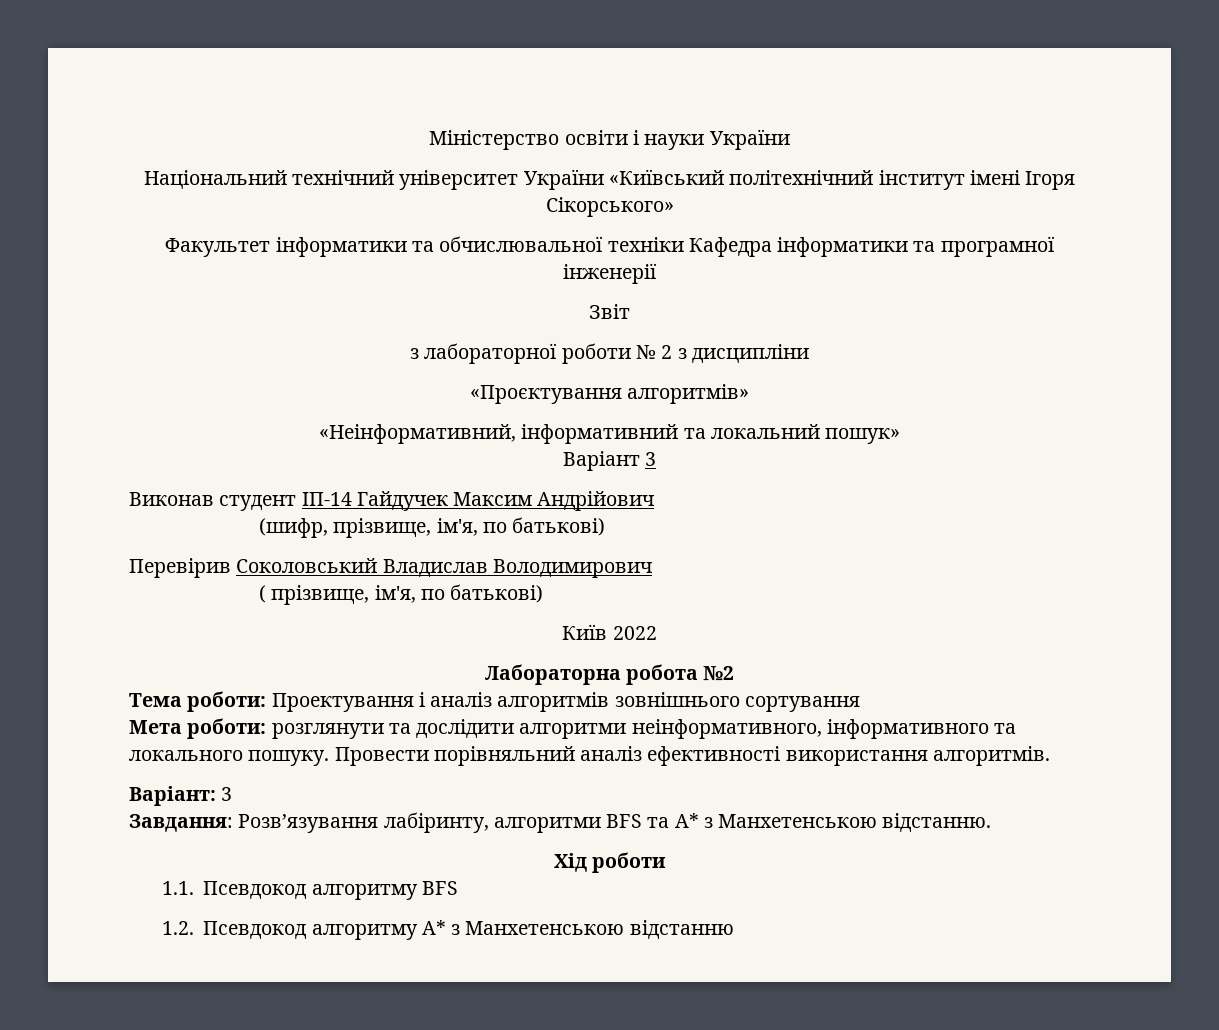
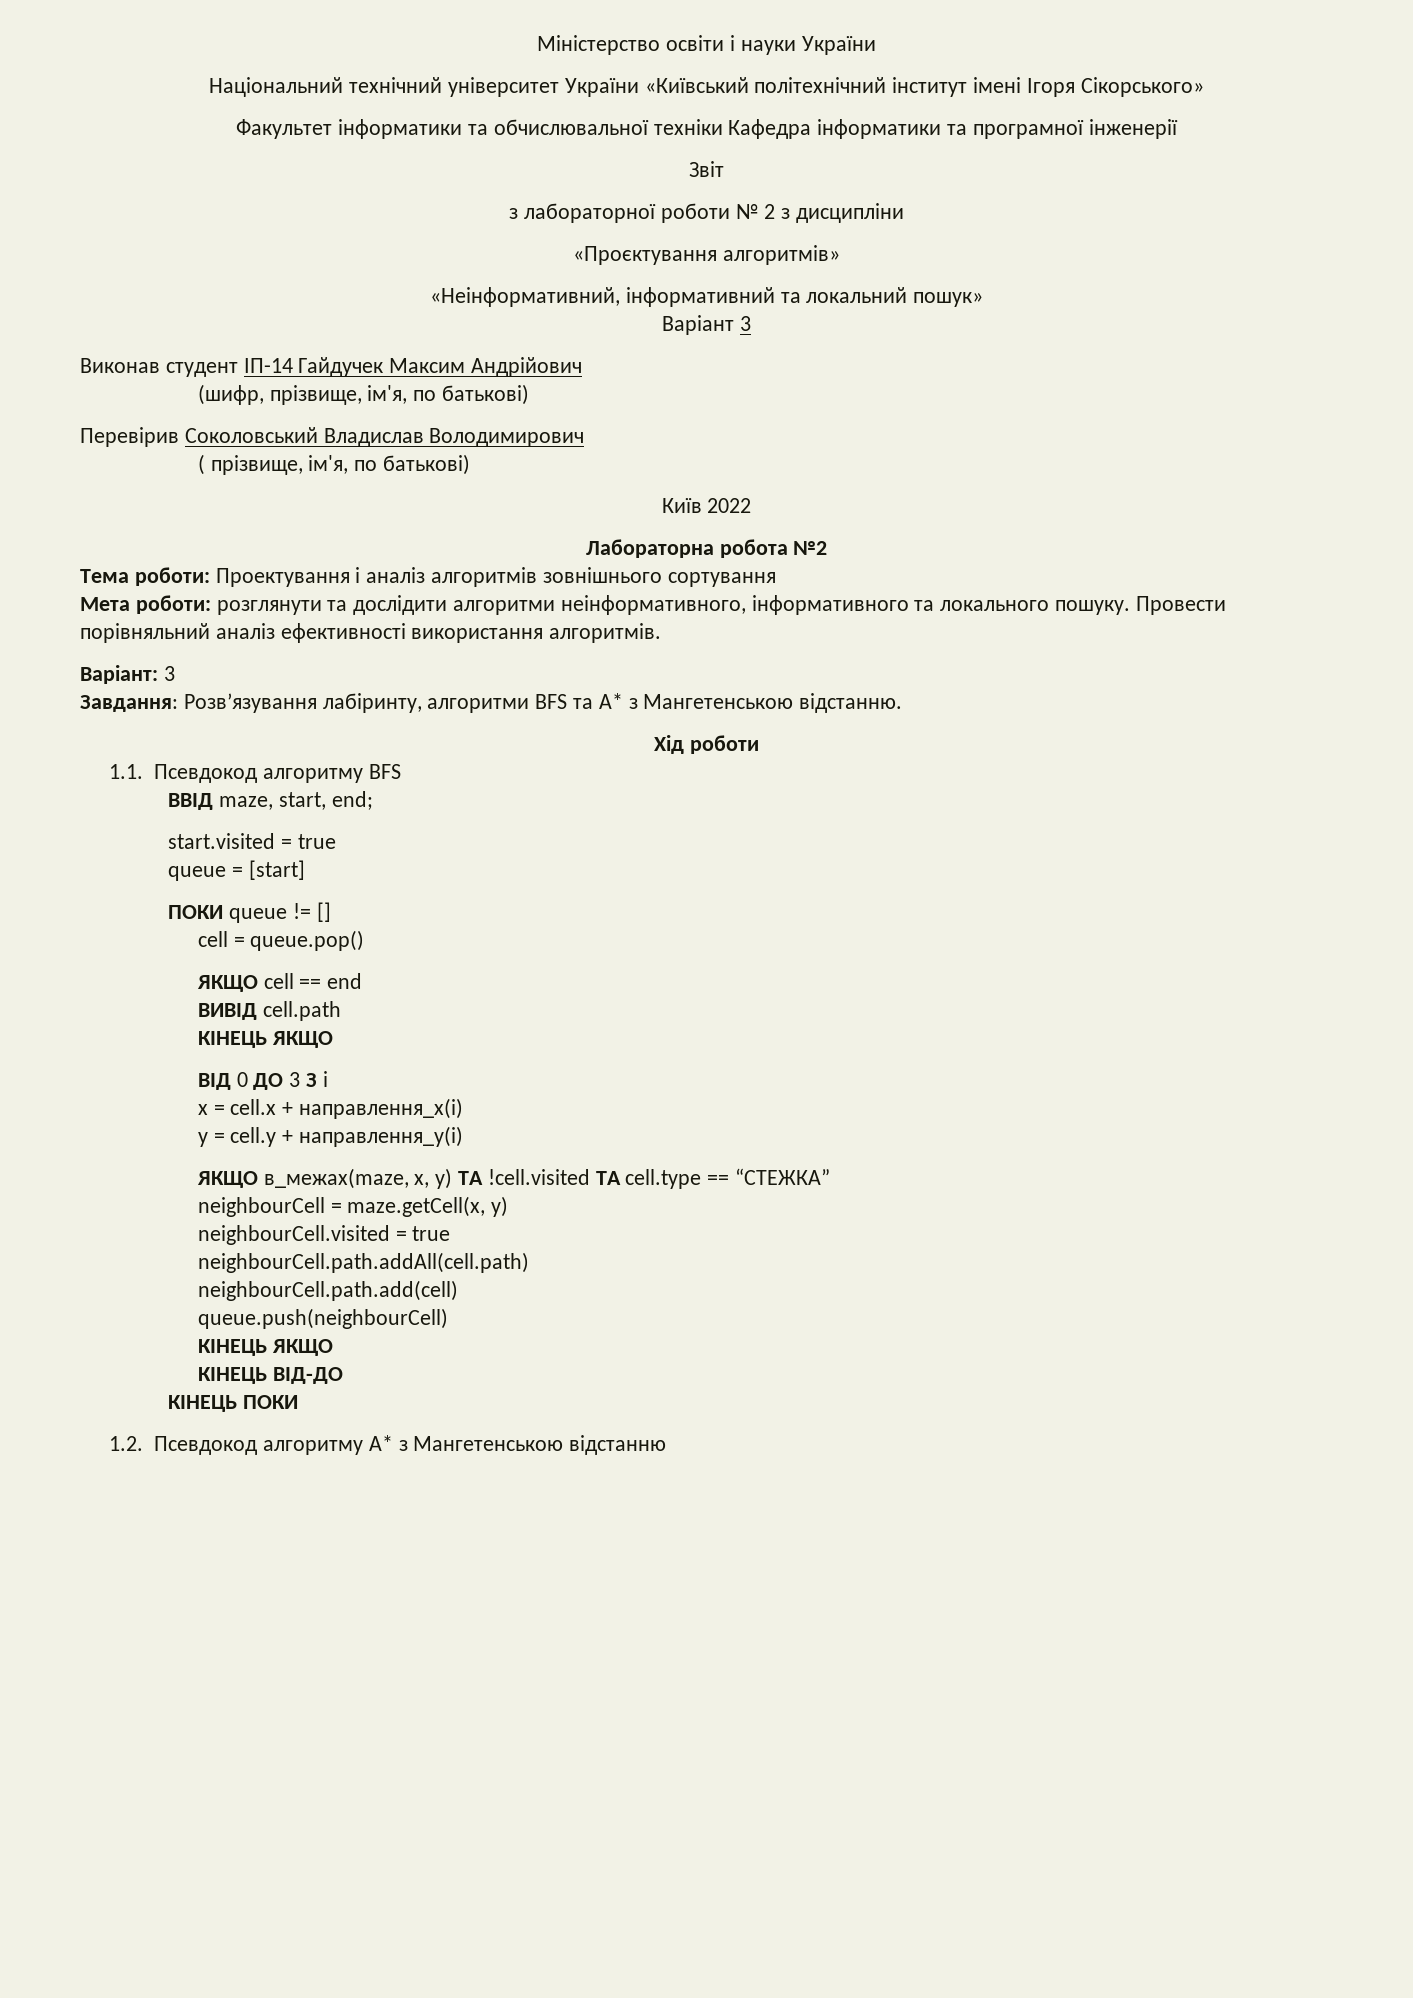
- Завдання: Розв’язування лабіринту, алгоритми BFS та A* з Манхетенською відстанню.
+ Завдання: Розв’язування лабіринту, алгоритми BFS та A* з Мангетенською відстанню.
+ ВВІД maze, start, end;
+ start.visited = true
+ queue = [start]
+ ПОКИ queue != []
+ cell = queue.pop()
+ ЯКЩО cell == end
+ ВИВІД cell.path
+ КІНЕЦЬ ЯКЩО
+ ВІД 0 ДО 3 З i
+ x = cell.x + направлення_x(i)
+ y = cell.y + направлення_y(i)
+ ЯКЩО в_межах(maze, x, y) ТА !cell.visited ТА cell.type == “СТЕЖКА”
+ neighbourCell = maze.getCell(x, y)
+ neighbourCell.visited = true
+ neighbourCell.path.addAll(cell.path)
+ neighbourCell.path.add(cell)
+ queue.push(neighbourCell)
+ КІНЕЦЬ ЯКЩО
+ КІНЕЦЬ ВІД-ДО
+ КІНЕЦЬ ПОКИ
- 1.2. Псевдокод алгоритму A* з Манхетенською відстанню
+ 1.2. Псевдокод алгоритму A* з Мангетенською відстанню

